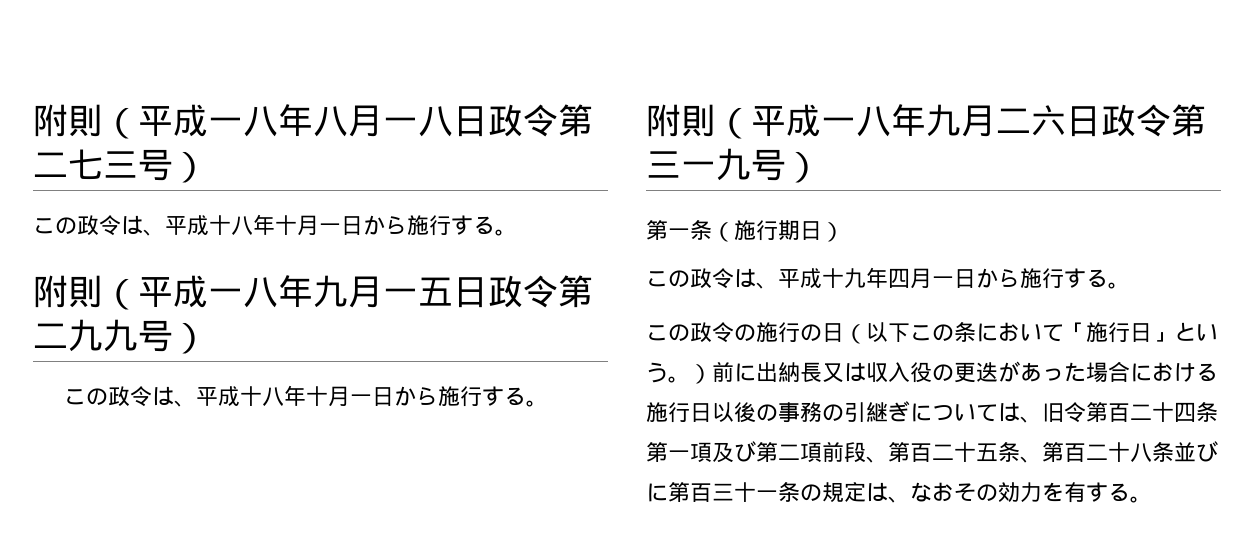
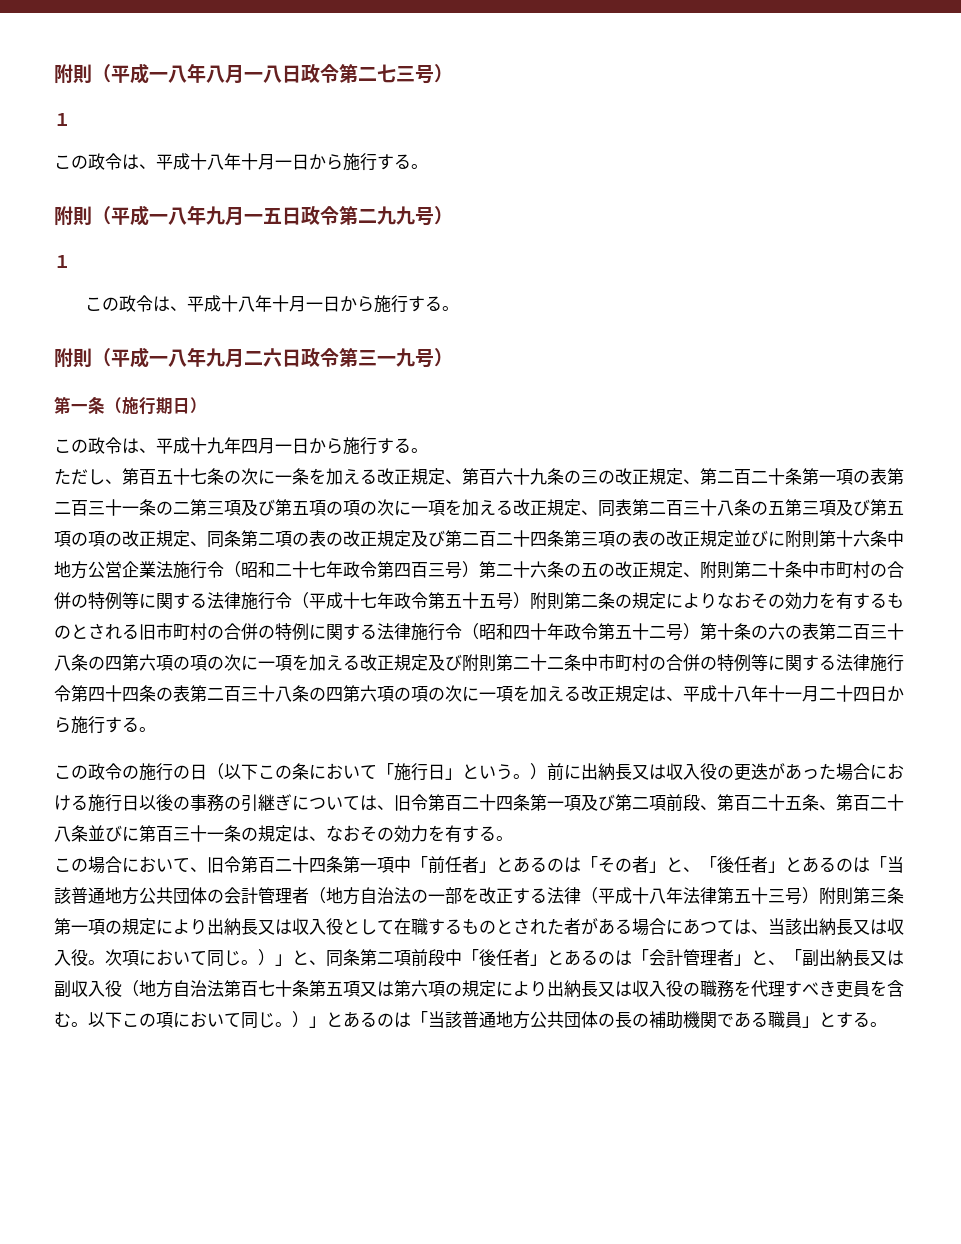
  附則（平成一八年八月一八日政令第二七三号）
+ １
  附則（平成一八年九月一五日政令第二九九号）
+ １
+ ただし、第百五十七条の次に一条を加える改正規定、第百六十九条の三の改正規定、第二百二十条第一項の表第二百三十一条の二第三項及び第五項の項の次に一項を加える改正規定、同表第二百三十八条の五第三項及び第五項の項の改正規定、同条第二項の表の改正規定及び第二百二十四条第三項の表の改正規定並びに附則第十六条中地方公営企業法施行令（昭和二十七年政令第四百三号）第二十六条の五の改正規定、附則第二十条中市町村の合併の特例等に関する法律施行令（平成十七年政令第五十五号）附則第二条の規定によりなおその効力を有するものとされる旧市町村の合併の特例に関する法律施行令（昭和四十年政令第五十二号）第十条の六の表第二百三十八条の四第六項の項の次に一項を加える改正規定及び附則第二十二条中市町村の合併の特例等に関する法律施行令第四十四条の表第二百三十八条の四第六項の項の次に一項を加える改正規定は、平成十八年十一月二十四日から施行する。
+ この場合において、旧令第百二十四条第一項中「前任者」とあるのは「その者」と、「後任者」とあるのは「当該普通地方公共団体の会計管理者（地方自治法の一部を改正する法律（平成十八年法律第五十三号）附則第三条第一項の規定により出納長又は収入役として在職するものとされた者がある場合にあつては、当該出納長又は収入役。次項において同じ。）」と、同条第二項前段中「後任者」とあるのは「会計管理者」と、「副出納長又は副収入役（地方自治法第百七十条第五項又は第六項の規定により出納長又は収入役の職務を代理すべき吏員を含む。以下この項において同じ。）」とあるのは「当該普通地方公共団体の長の補助機関である職員」とする。

